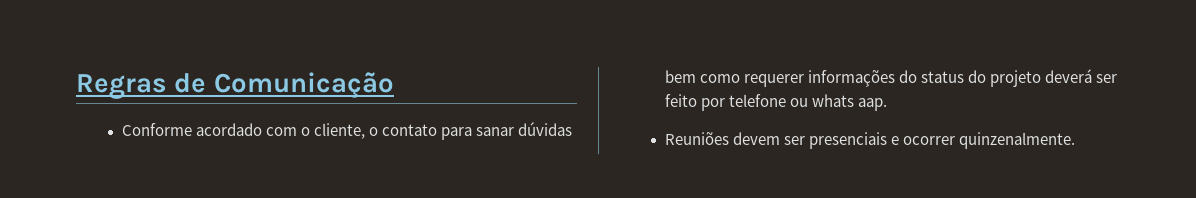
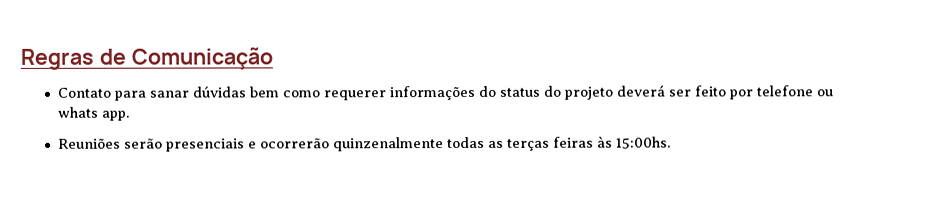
- Conforme acordado com o cliente, o contato para sanar dúvidas bem como requerer informações do status do projeto deverá ser feito por telefone ou whats aap.
+ Contato para sanar dúvidas bem como requerer informações do status do projeto deverá ser feito por telefone ou whats app.
- Reuniões devem ser presenciais e ocorrer quinzenalmente.
+ Reuniões serão presenciais e ocorrerão quinzenalmente todas as terças feiras às 15:00hs.

